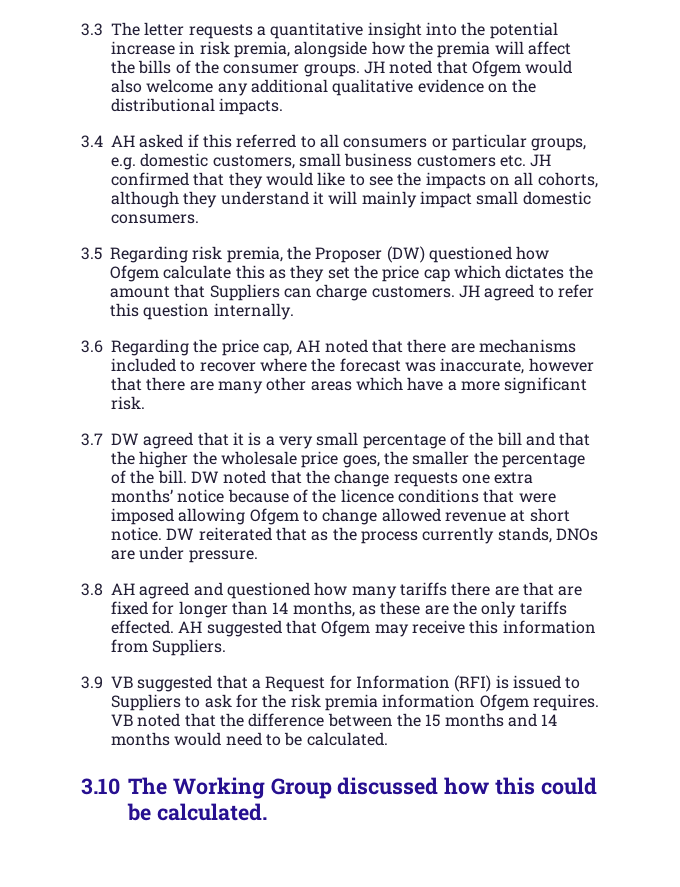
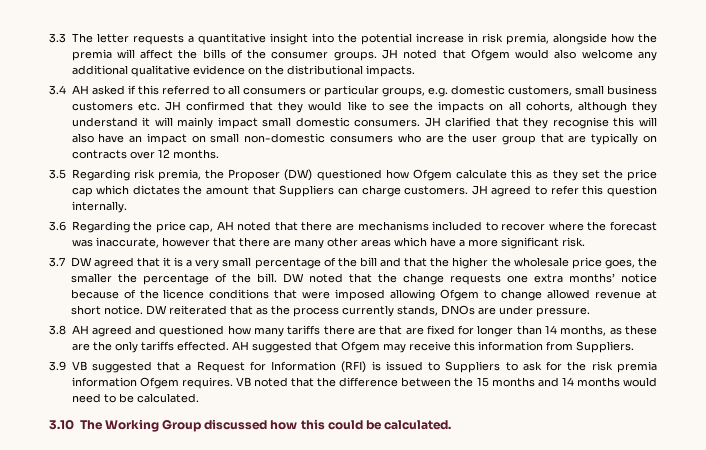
+ JH clarified that they recognise this will also have an impact on small non-domestic consumers who are the user group that are typically on contracts over 12 months.

